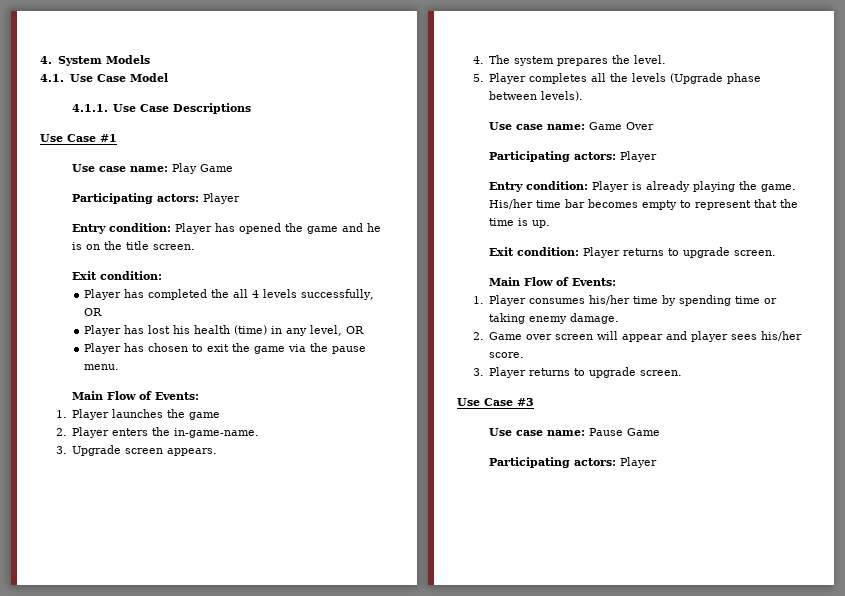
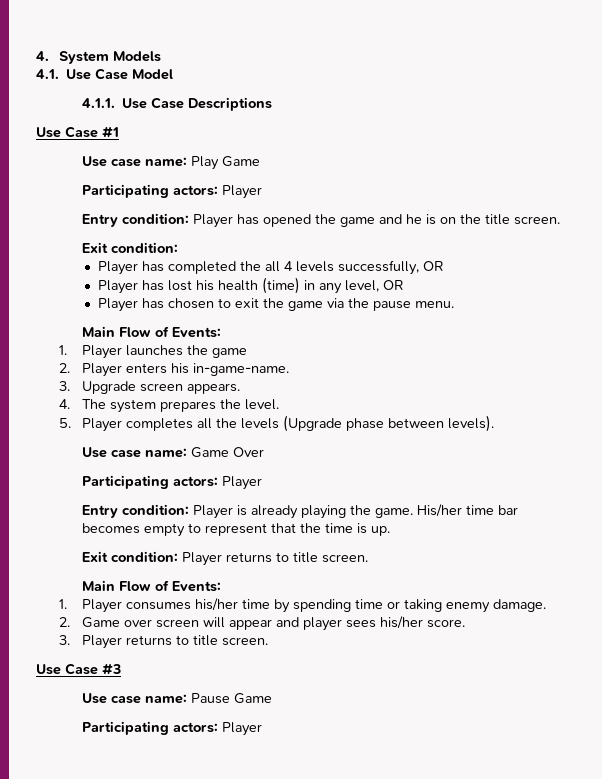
- 2. Player enters the in-game-name.
+ 2. Player enters his in-game-name.
- Exit condition: Player returns to upgrade screen.
+ Exit condition: Player returns to title screen.
- 3. Player returns to upgrade screen.
+ 3. Player returns to title screen.

